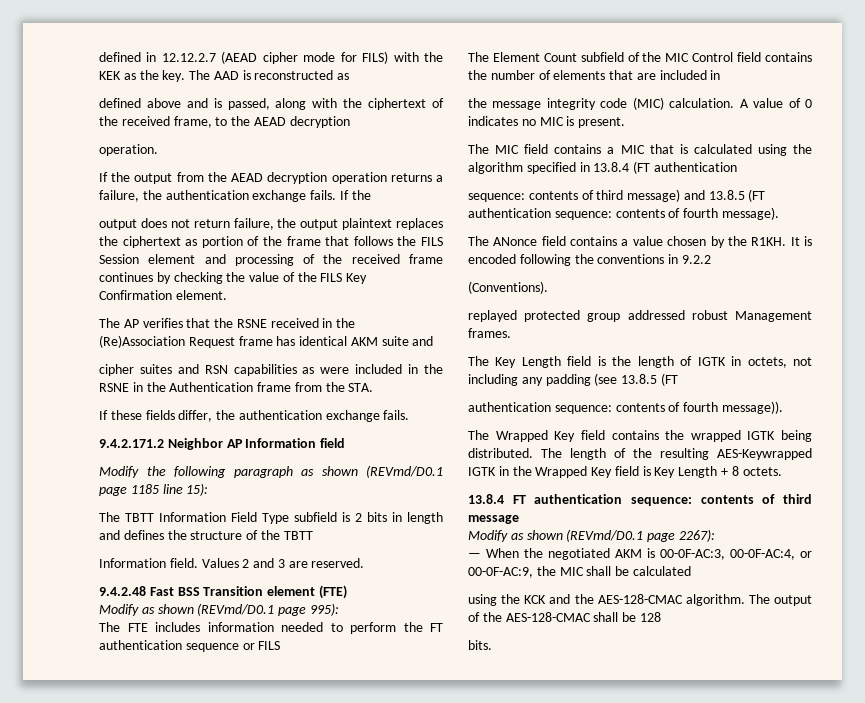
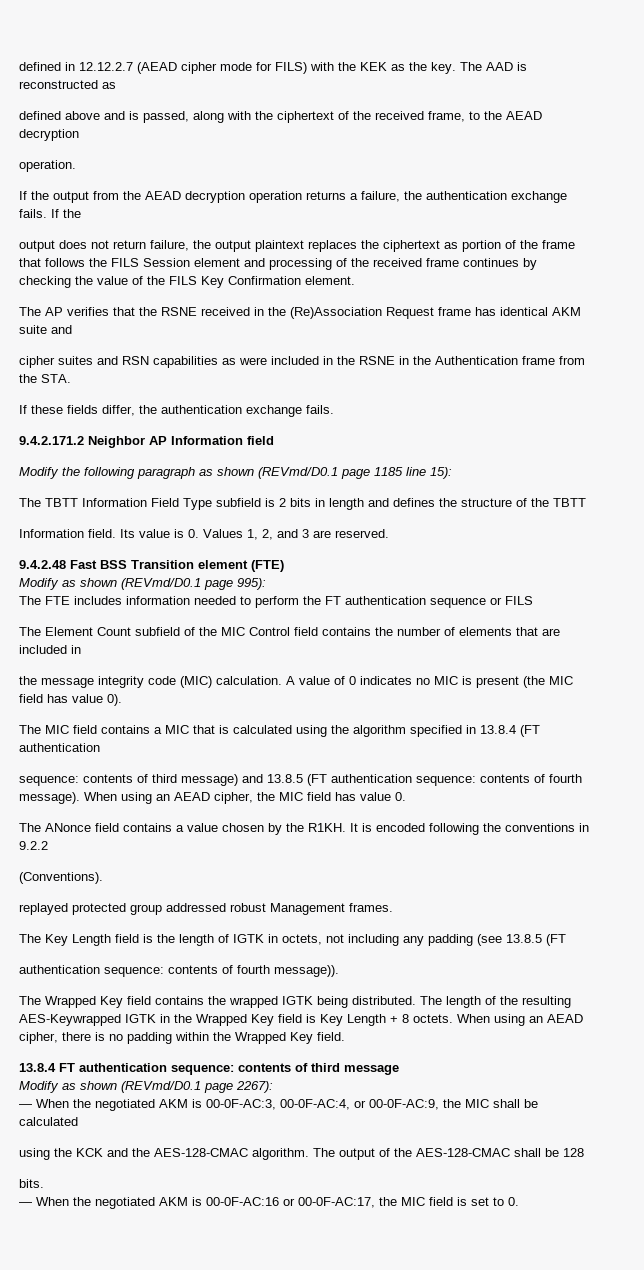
- Values 2 and 3 are reserved.
+ Its value is 0. Values 1, 2, and 3 are reserved.
- A value of 0 indicates no MIC is present.
+ A value of 0 indicates no MIC is present (the MIC field has value 0).
+ When using an AEAD cipher, the MIC field has value 0.
+ When using an AEAD cipher, there is no padding within the Wrapped Key field.
+ — When the negotiated AKM is 00-0F-AC:16 or 00-0F-AC:17, the MIC field is set to 0.

